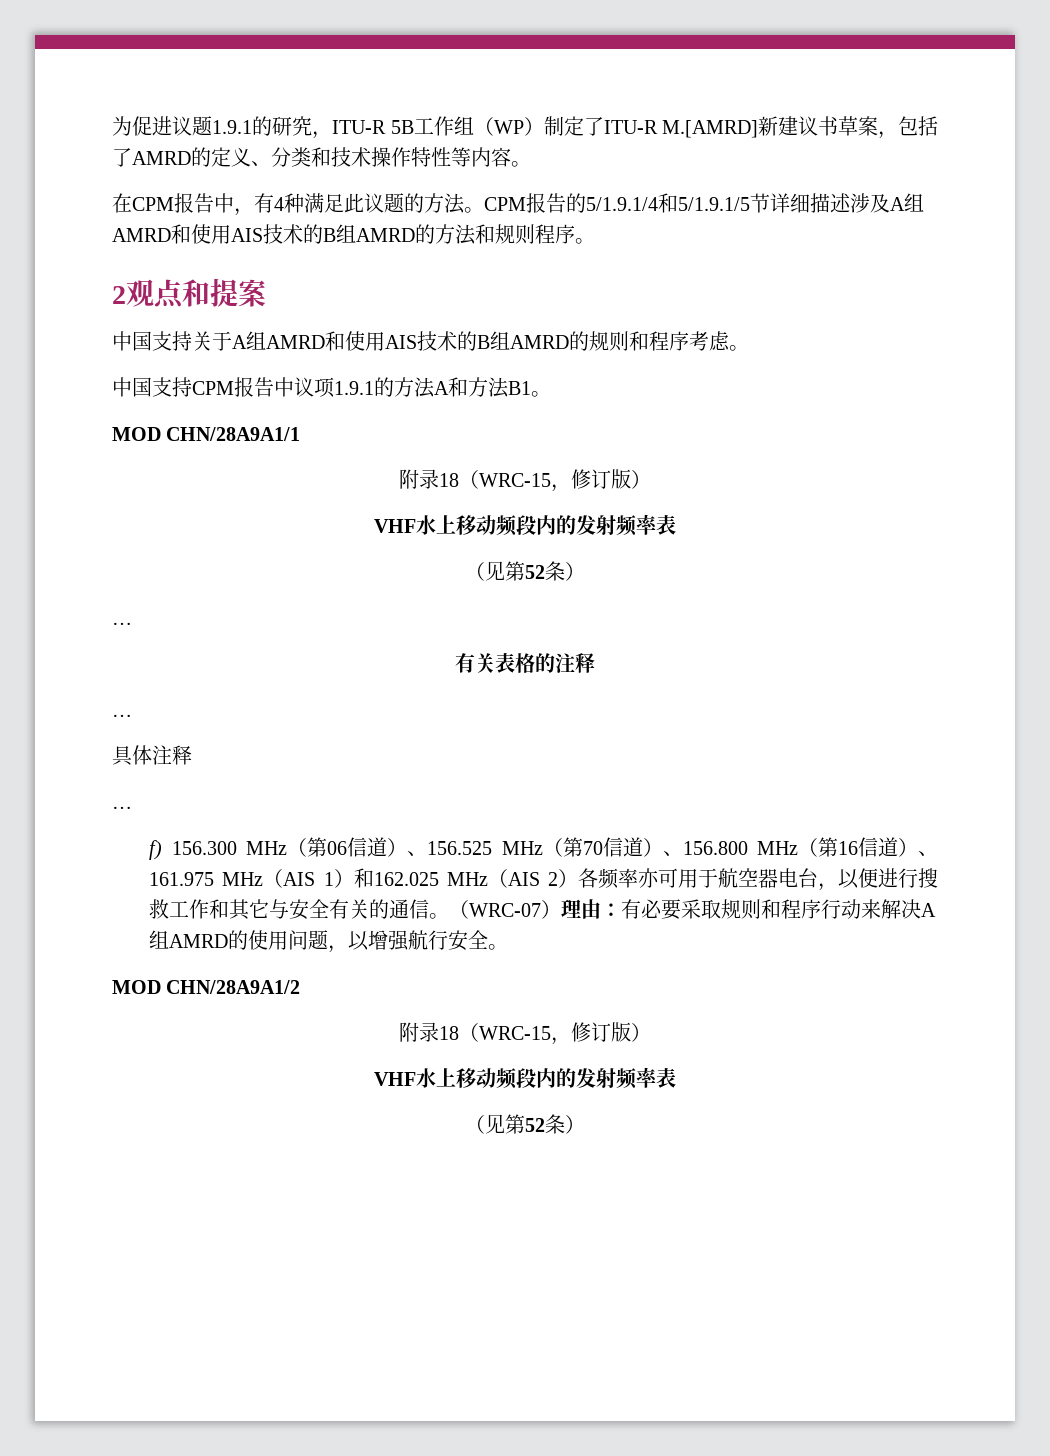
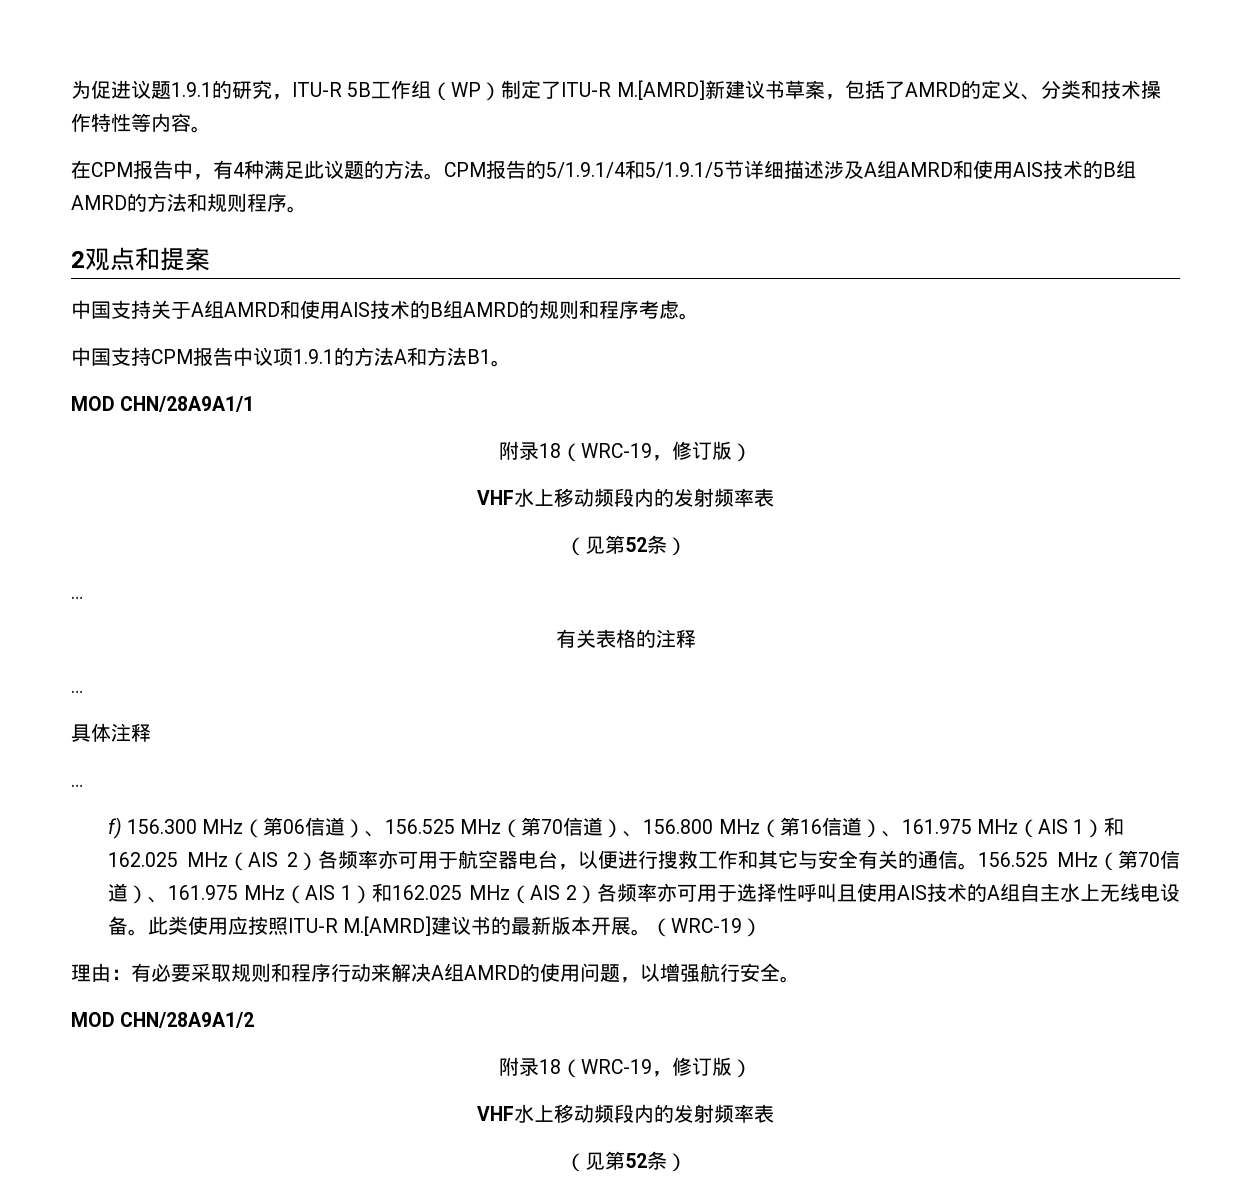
  MOD CHN/28A9A1/1
- 附录18（WRC-15，修订版）
+ 附录18（WRC-19，修订版）
- （WRC-07）理由：有必要采取规则和程序行动来解决A组AMRD的使用问题，以增强航行安全。
+ 156.525 MHz（第70信道）、161.975 MHz（AIS 1）和162.025 MHz（AIS 2）各频率亦可用于选择性呼叫且使用AIS技术的A组自主水上无线电设备。此类使用应按照ITU-R M.[AMRD]建议书的最新版本开展。（WRC-19）
+ 理由：有必要采取规则和程序行动来解决A组AMRD的使用问题，以增强航行安全。
  MOD CHN/28A9A1/2
- 附录18（WRC-15，修订版）
+ 附录18（WRC-19，修订版）

